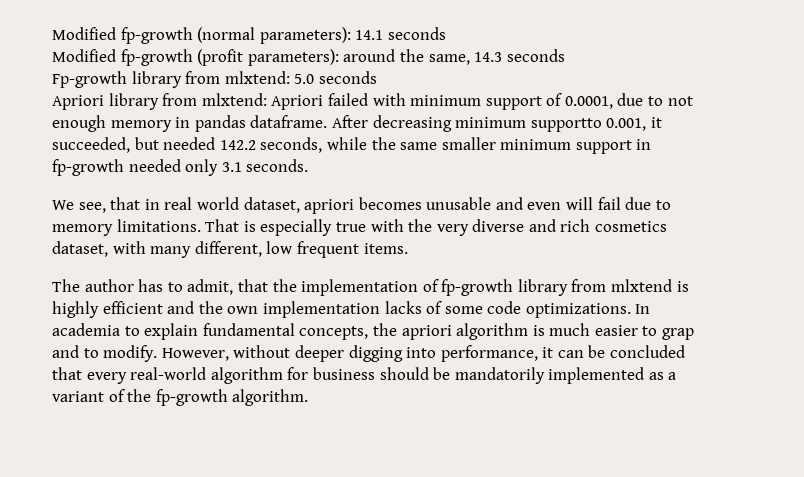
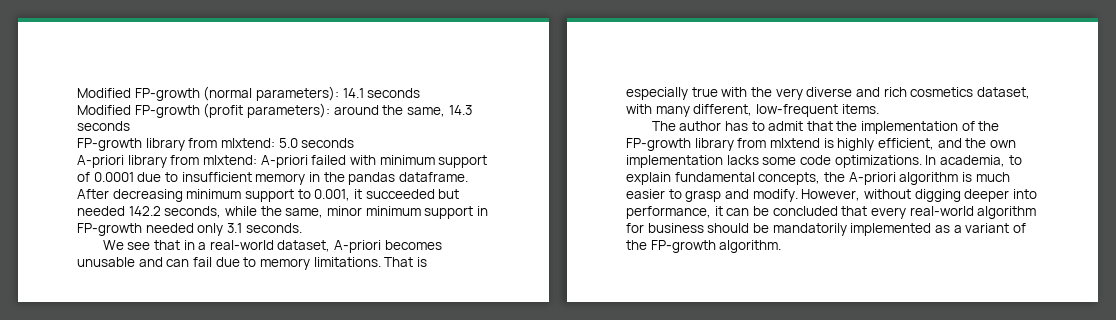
- Modified fp-growth (normal parameters): 14.1 seconds
+ Modified FP-growth (normal parameters): 14.1 seconds
- Modified fp-growth (profit parameters): around the same, 14.3 seconds
+ Modified FP-growth (profit parameters): around the same, 14.3 seconds
- Fp-growth library from mlxtend: 5.0 seconds
+ FP-growth library from mlxtend: 5.0 seconds
- Apriori library from mlxtend: Apriori failed with minimum support of 0.0001, due to not enough memory in pandas dataframe.
+ A-priori library from mlxtend: A-priori failed with minimum support of 0.0001 due to insufficient memory in the pandas dataframe.
- After decreasing minimum supportto 0.001, it succeeded, but needed 142.2 seconds, while the same smaller minimum support in fp-growth needed only 3.1 seconds.
+ After decreasing minimum support to 0.001, it succeeded but needed 142.2 seconds, while the same, minor minimum support in FP-growth needed only 3.1 seconds.
- We see, that in real world dataset, apriori becomes unusable and even will fail due to memory limitations.
+ We see that in a real-world dataset, A-priori becomes unusable and can fail due to memory limitations.
- That is especially true with the very diverse and rich cosmetics dataset, with many different, low frequent items.
+ That is especially true with the very diverse and rich cosmetics dataset, with many different, low-frequent items.
- The author has to admit, that the implementation of fp-growth library from mlxtend is highly efficient and the own implementation lacks of some code optimizations.
+ The author has to admit that the implementation of the FP-growth library from mlxtend is highly efficient, and the own implementation lacks some code optimizations.
- In academia to explain fundamental concepts, the apriori algorithm is much easier to grap and to modify.
+ In academia, to explain fundamental concepts, the A-priori algorithm is much easier to grasp and modify.
- However, without deeper digging into performance, it can be concluded that every real-world algorithm for business should be mandatorily implemented as a variant of the fp-growth algorithm.
+ However, without digging deeper into performance, it can be concluded that every real-world algorithm for business should be mandatorily implemented as a variant of the FP-growth algorithm.

